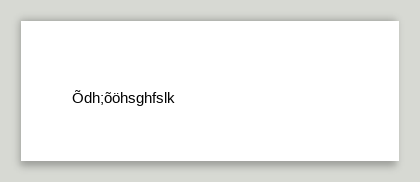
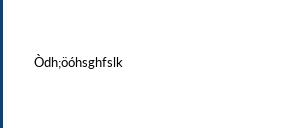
- Õdh;õöhsghfslk
+ Òdh;öóhsghfslk

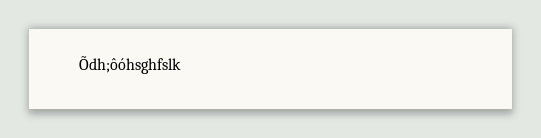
- Òdh;öóhsghfslk
+ Õdh;ôóhsghfslk

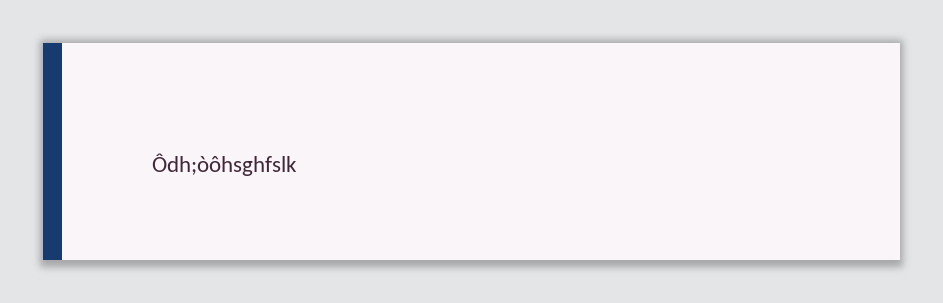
- Õdh;ôóhsghfslk
+ Ôdh;òôhsghfslk

